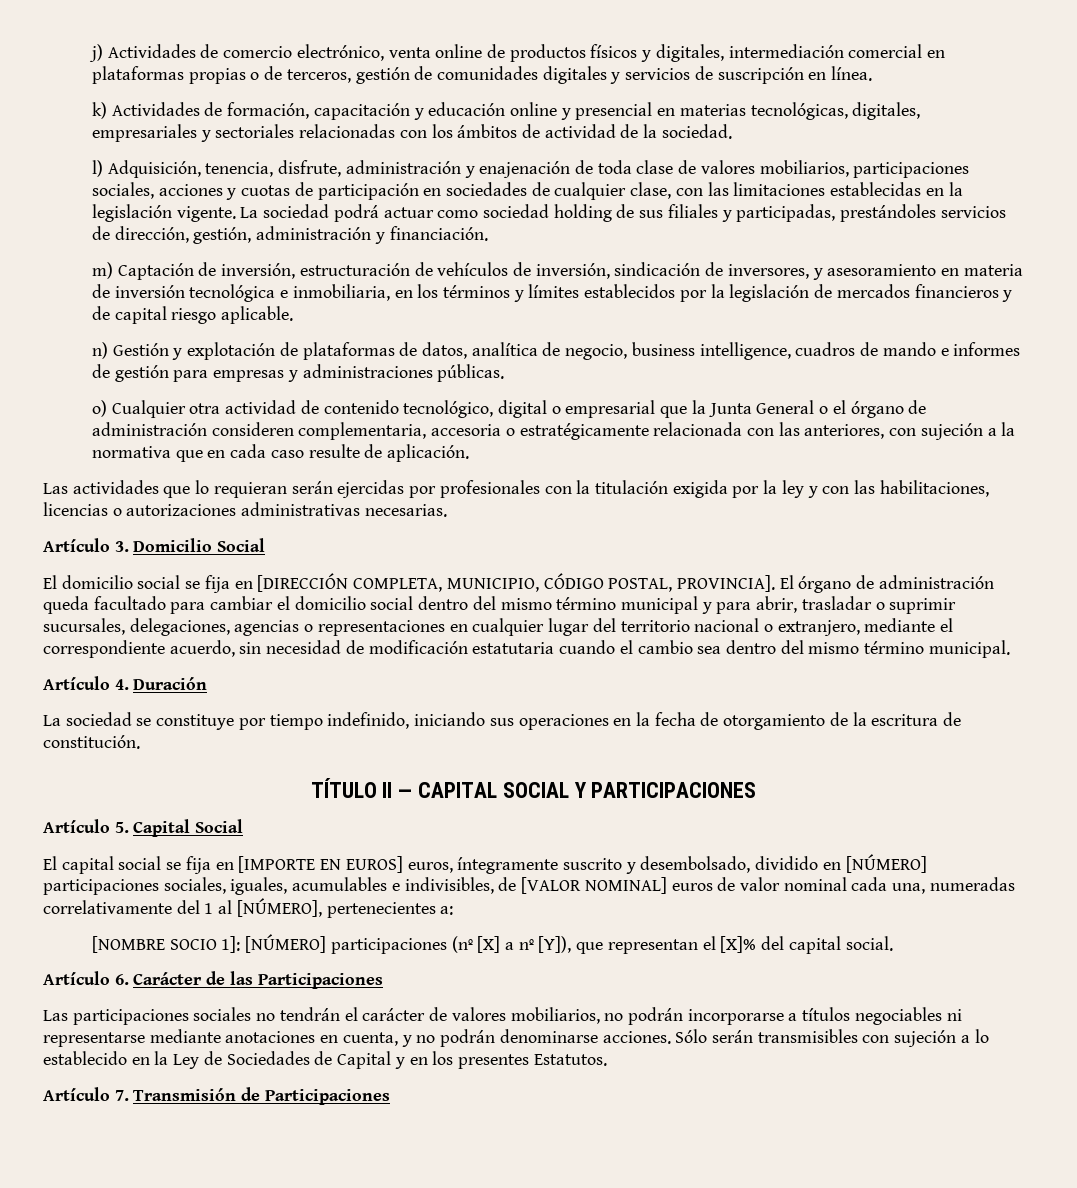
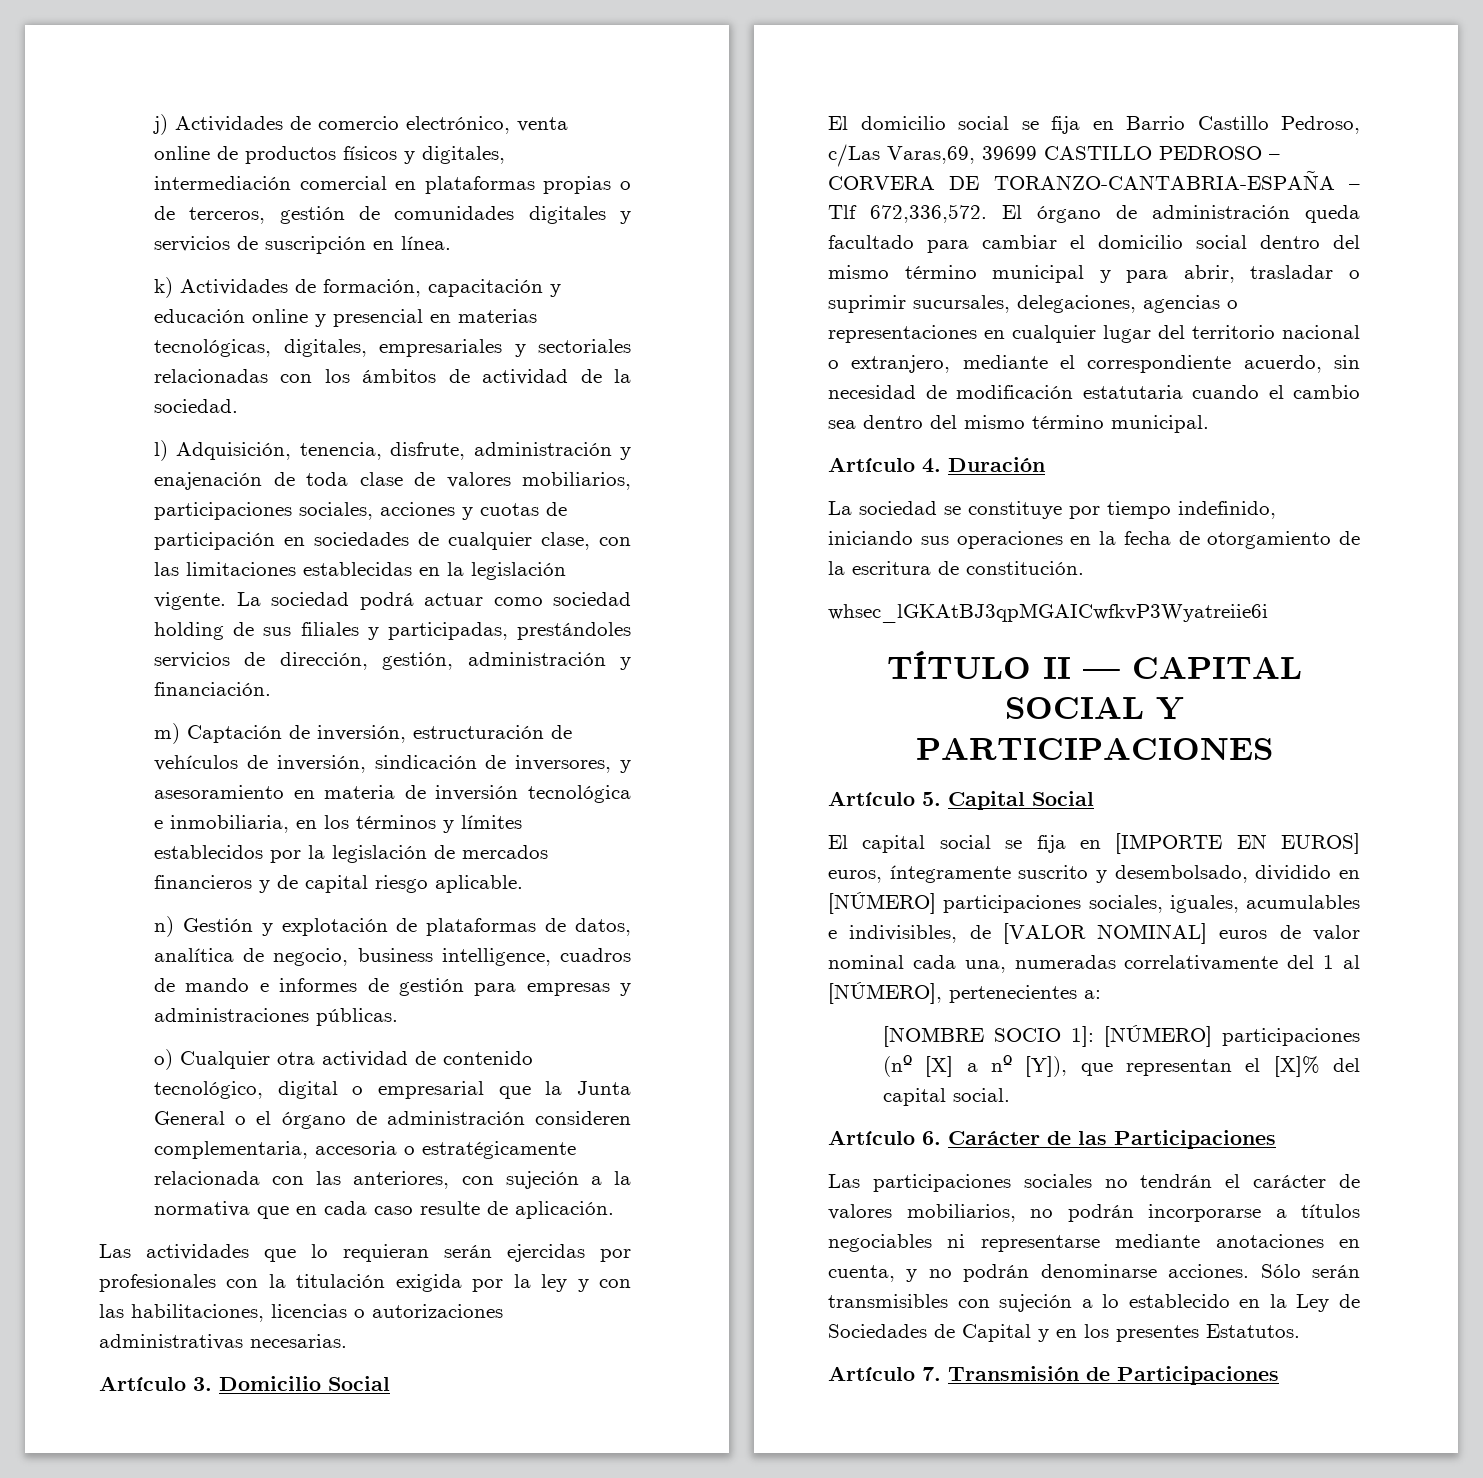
- El domicilio social se fija en [DIRECCIÓN COMPLETA, MUNICIPIO, CÓDIGO POSTAL, PROVINCIA].
+ El domicilio social se fija en Barrio Castillo Pedroso, c/Las Varas,69, 39699 CASTILLO PEDROSO – CORVERA DE TORANZO-CANTABRIA-ESPAÑA – Tlf 672,336,572.
+ whsec_lGKAtBJ3qpMGAICwfkvP3Wyatreiie6i

